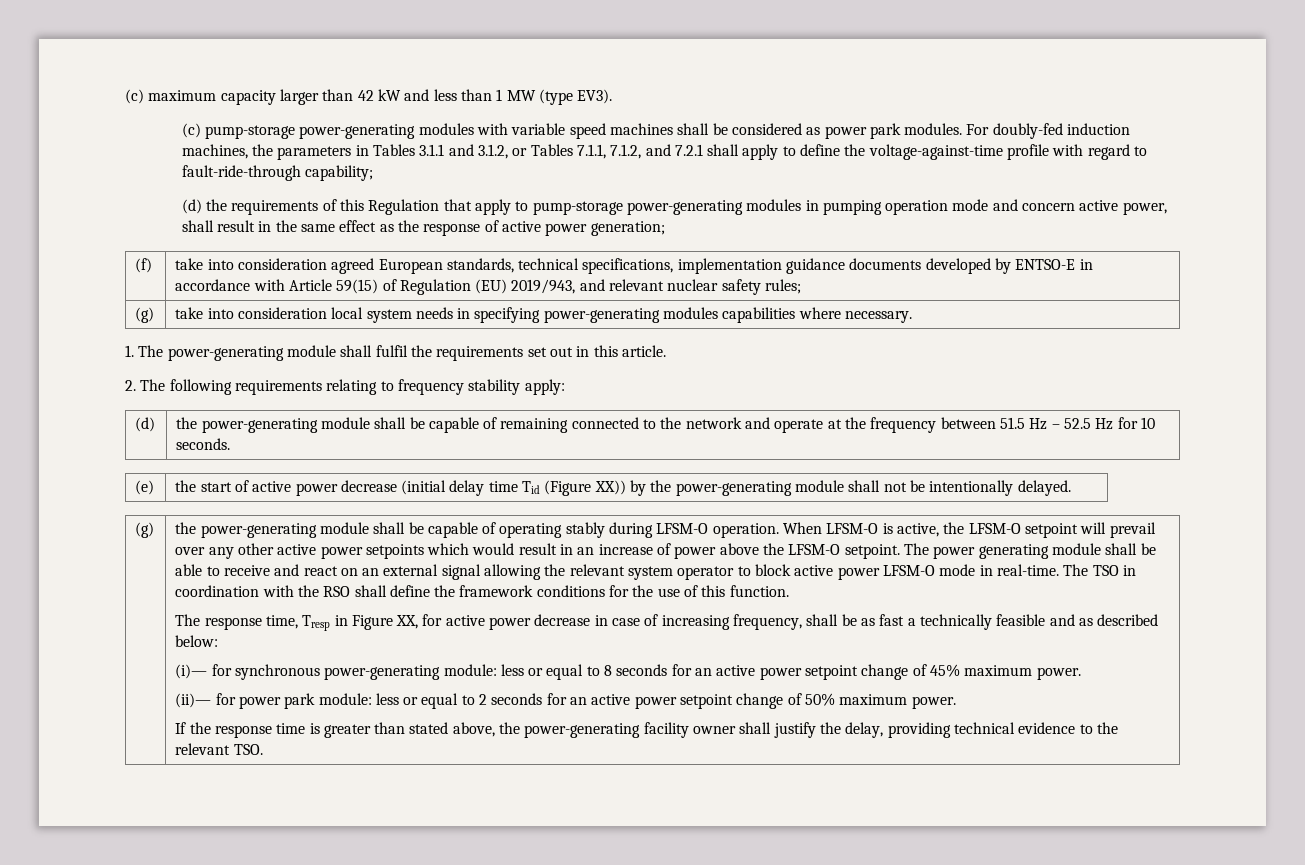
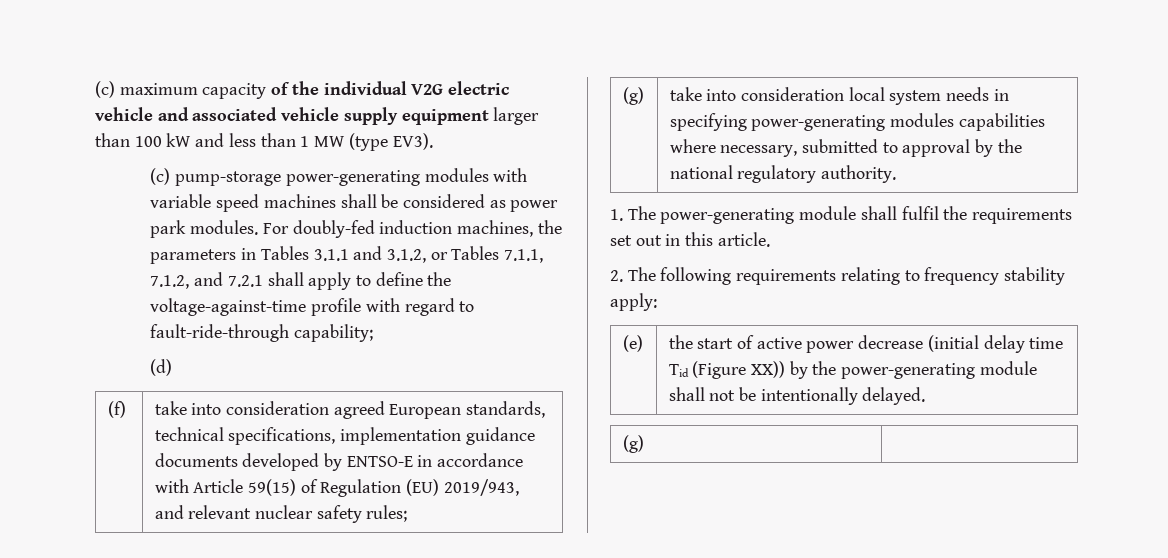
- (c) maximum capacity larger than 42 kW and less than 1 MW (type EV3).
+ (c) maximum capacity of the individual V2G electric vehicle and associated vehicle supply equipment larger than 100 kW and less than 1 MW (type EV3).
- (d) the requirements of this Regulation that apply to pump-storage power-generating modules in pumping operation mode and concern active power, shall result in the same effect as the response of active power generation;
+ (d)
- (g) | take into consideration local system needs in specifying power-generating modules capabilities where necessary.
+ (g) | take into consideration local system needs in specifying power-generating modules capabilities where necessary, submitted to approval by the national regulatory authority.
- (d) | the power-generating module shall be capable of remaining connected to the network and operate at the frequency between 51.5 Hz – 52.5 Hz for 10 seconds.
- the power-generating module shall be capable of operating stably during LFSM-O operation. When LFSM-O is active, the LFSM-O setpoint will prevail over any other active power setpoints which would result in an increase of power above the LFSM-O setpoint. The power generating module shall be able to receive and react on an external signal allowing the relevant system operator to block active power LFSM-O mode in real-time. The TSO in coordination with the RSO shall define the framework conditions for the use of this function.
- The response time, Tresp in Figure XX, for active power decrease in case of increasing frequency, shall be as fast a technically feasible and as described below:
- (i)— for synchronous power-generating module: less or equal to 8 seconds for an active power setpoint change of 45% maximum power.
- (ii)— for power park module: less or equal to 2 seconds for an active power setpoint change of 50% maximum power.
- If the response time is greater than stated above, the power-generating facility owner shall justify the delay, providing technical evidence to the relevant TSO.

